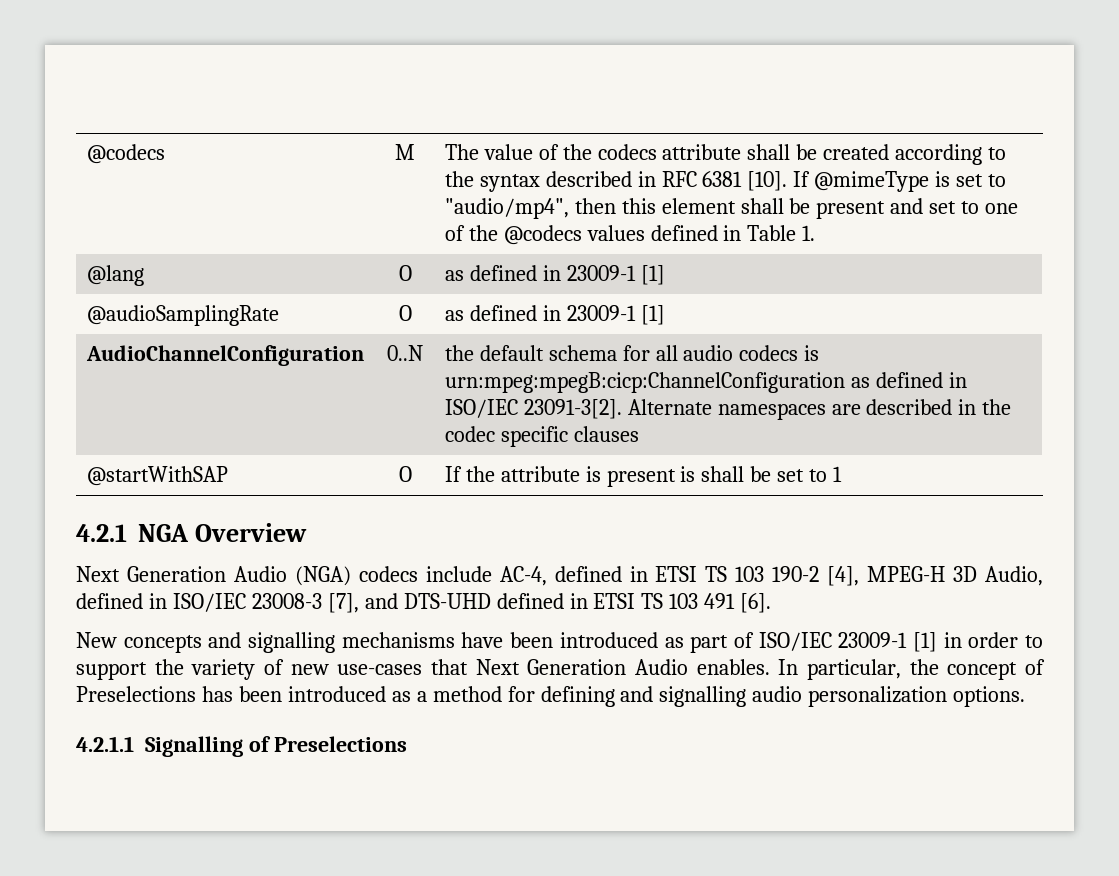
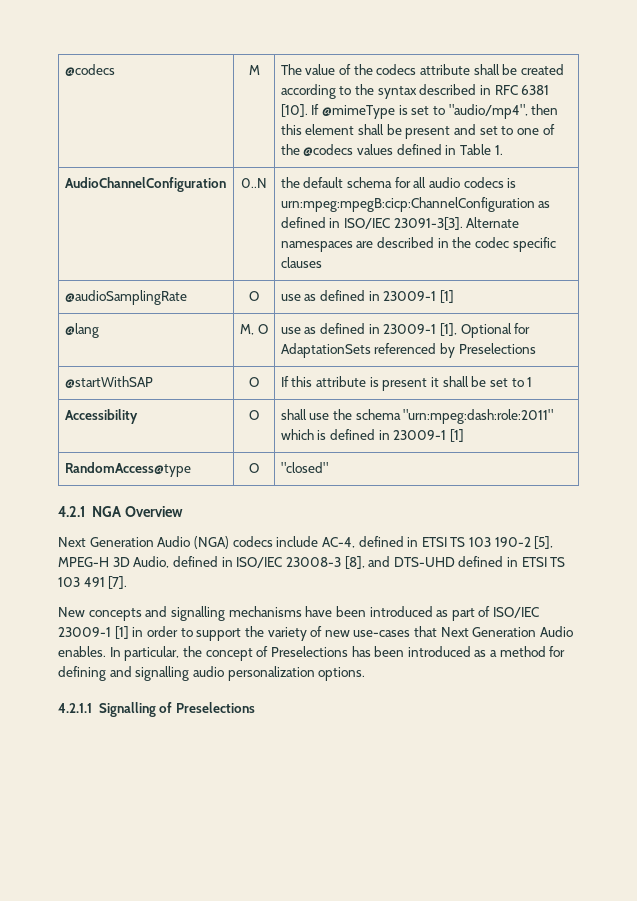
- @lang | O | as defined in 23009-1 [1]
- @audioSamplingRate | O | as defined in 23009-1 [1]
- AudioChannelConfiguration | 0..N | the default schema for all audio codecs is urn:mpeg:mpegB:cicp:ChannelConfiguration as defined in ISO/IEC 23091-3[2]. Alternate namespaces are described in the codec specific clauses
+ AudioChannelConfiguration | 0..N | the default schema for all audio codecs is urn:mpeg:mpegB:cicp:ChannelConfiguration as defined in ISO/IEC 23091-3[3]. Alternate namespaces are described in the codec specific clauses
+ @audioSamplingRate | O | use as defined in 23009-1 [1]
+ @lang | M, O | use as defined in 23009-1 [1], Optional for AdaptationSets referenced by Preselections
- @startWithSAP | O | If the attribute is present is shall be set to 1
+ @startWithSAP | O | If this attribute is present it shall be set to 1
+ Accessibility | O | shall use the schema "urn:mpeg:dash:role:2011" which is defined in 23009-1 [1]
+ RandomAccess@type | O | "closed"
- Next Generation Audio (NGA) codecs include AC-4, defined in ETSI TS 103 190-2 [4], MPEG-H 3D Audio, defined in ISO/IEC 23008-3 [7], and DTS-UHD defined in ETSI TS 103 491 [6].
+ Next Generation Audio (NGA) codecs include AC-4, defined in ETSI TS 103 190-2 [5], MPEG-H 3D Audio, defined in ISO/IEC 23008-3 [8], and DTS-UHD defined in ETSI TS 103 491 [7].

